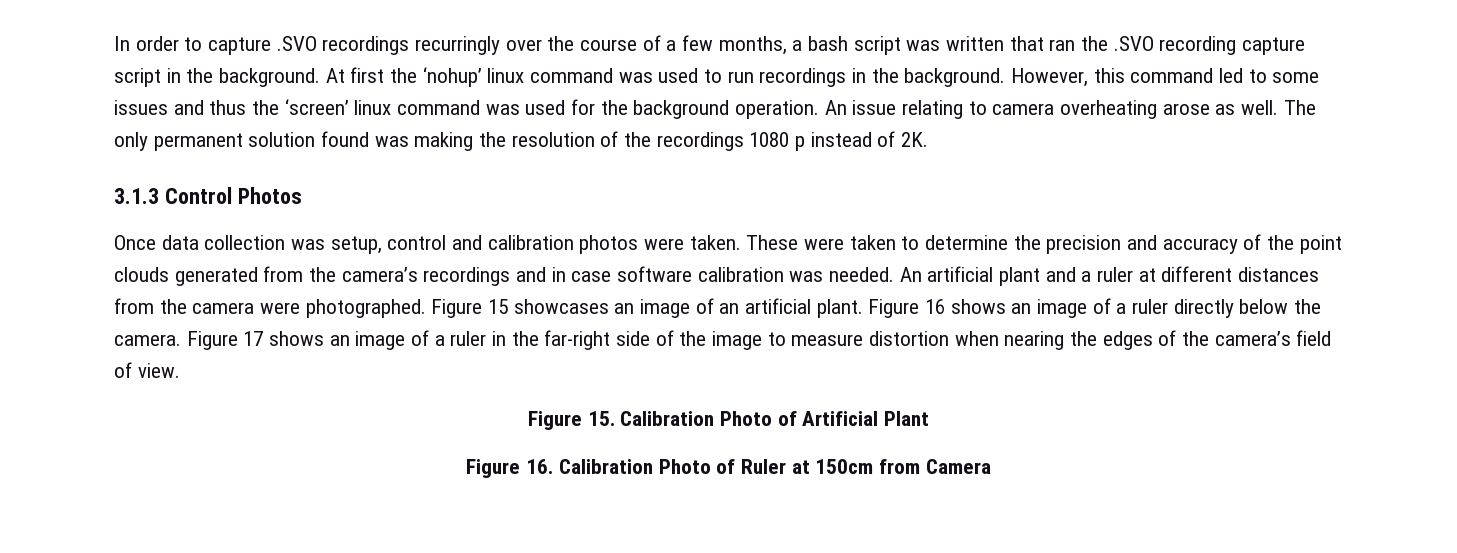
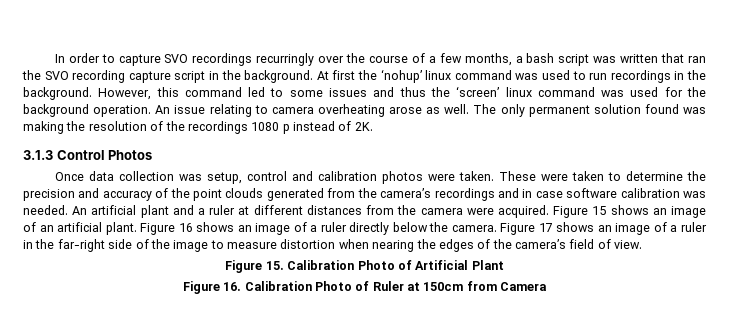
- In order to capture .SVO recordings recurringly over the course of a few months, a bash script was written that ran the .SVO recording capture script in the background.
+ In order to capture SVO recordings recurringly over the course of a few months, a bash script was written that ran the SVO recording capture script in the background.
- An artificial plant and a ruler at different distances from the camera were photographed.
+ An artificial plant and a ruler at different distances from the camera were acquired.
- Figure 15 showcases an image of an artificial plant.
+ Figure 15 shows an image of an artificial plant.

